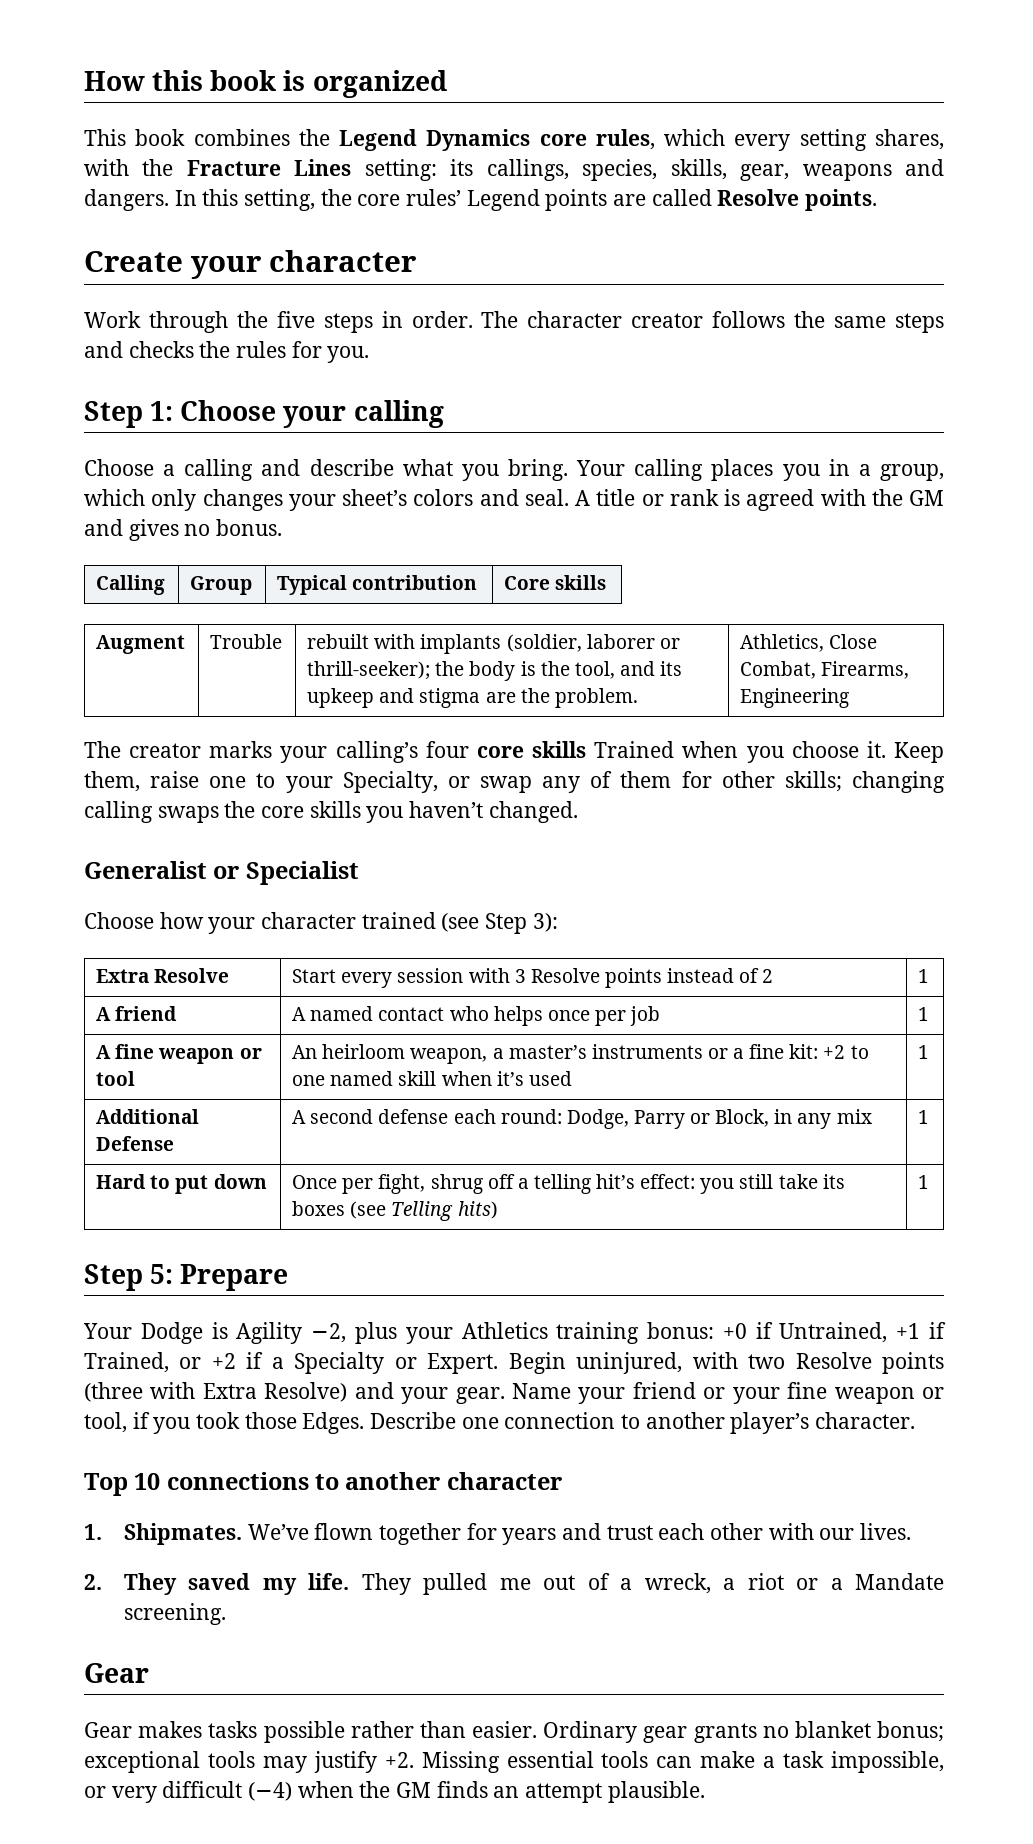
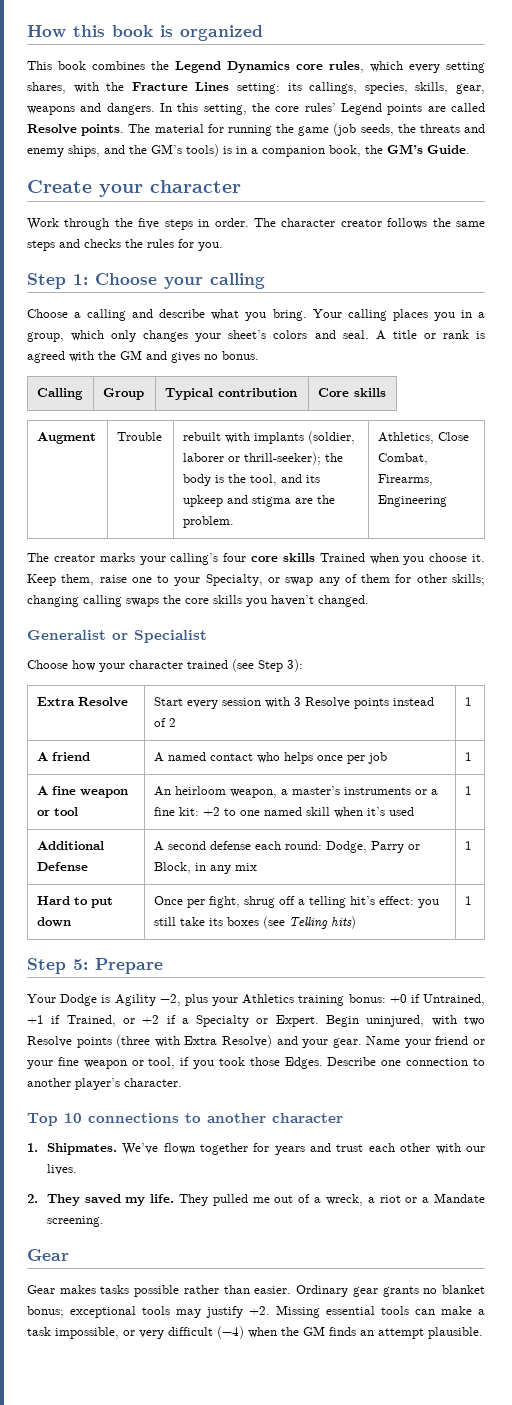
+ The material for running the game (job seeds, the threats and enemy ships, and the GM’s tools) is in a companion book, the GM’s Guide.

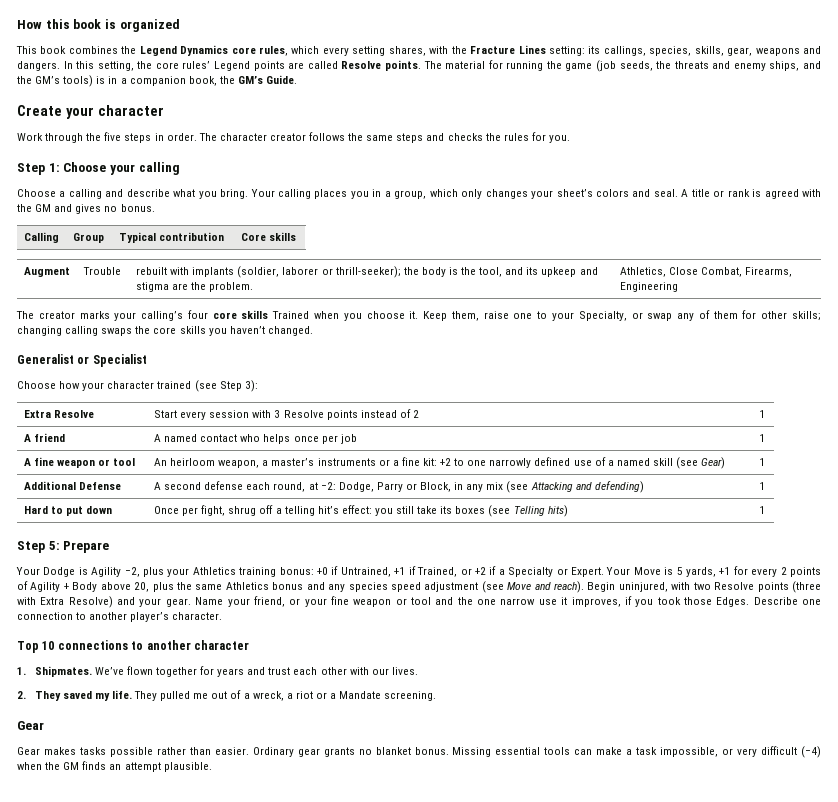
- A fine weapon or tool | An heirloom weapon, a master’s instruments or a fine kit: +2 to one named skill when it’s used | 1
+ A fine weapon or tool | An heirloom weapon, a master’s instruments or a fine kit: +2 to one narrowly defined use of a named skill (see Gear) | 1
- Additional Defense | A second defense each round: Dodge, Parry or Block, in any mix | 1
+ Additional Defense | A second defense each round, at −2: Dodge, Parry or Block, in any mix (see Attacking and defending) | 1
+ Your Move is 5 yards, +1 for every 2 points of Agility + Body above 20, plus the same Athletics bonus and any species speed adjustment (see Move and reach).
- Name your friend or your fine weapon or tool, if you took those Edges.
+ Name your friend, or your fine weapon or tool and the one narrow use it improves, if you took those Edges.
- Ordinary gear grants no blanket bonus; exceptional tools may justify +2.
+ Ordinary gear grants no blanket bonus.

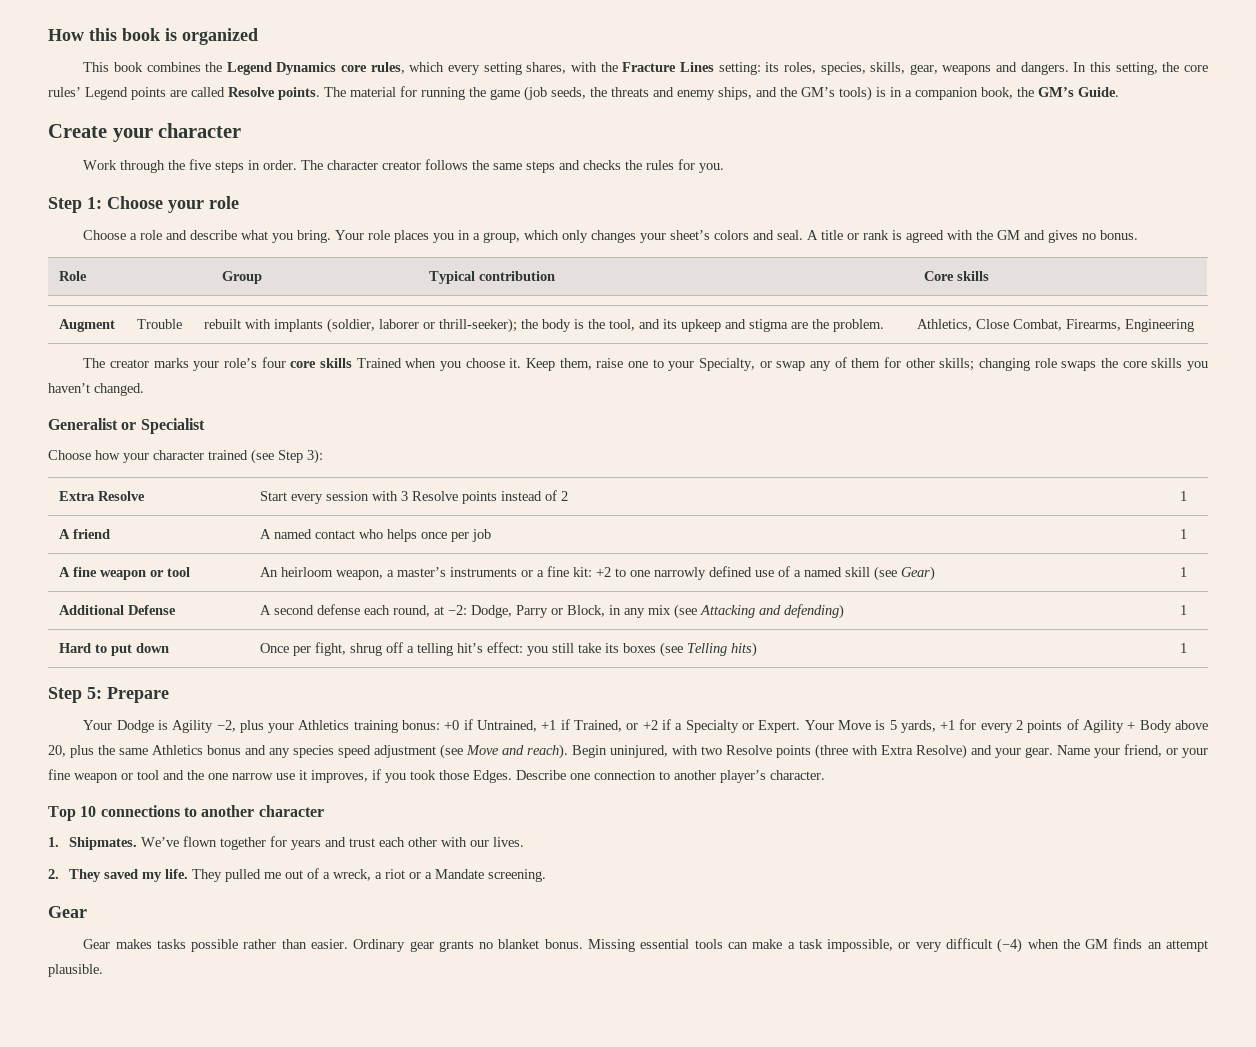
- This book combines the Legend Dynamics core rules, which every setting shares, with the Fracture Lines setting: its callings, species, skills, gear, weapons and dangers.
+ This book combines the Legend Dynamics core rules, which every setting shares, with the Fracture Lines setting: its roles, species, skills, gear, weapons and dangers.
- Step 1: Choose your calling
+ Step 1: Choose your role
- Choose a calling and describe what you bring.
+ Choose a role and describe what you bring.
- Your calling places you in a group, which only changes your sheet’s colors and seal.
+ Your role places you in a group, which only changes your sheet’s colors and seal.
- Calling | Group | Typical contribution | Core skills
+ Role | Group | Typical contribution | Core skills
- The creator marks your calling’s four core skills Trained when you choose it.
+ The creator marks your role’s four core skills Trained when you choose it.
- Keep them, raise one to your Specialty, or swap any of them for other skills; changing calling swaps the core skills you haven’t changed.
+ Keep them, raise one to your Specialty, or swap any of them for other skills; changing role swaps the core skills you haven’t changed.

